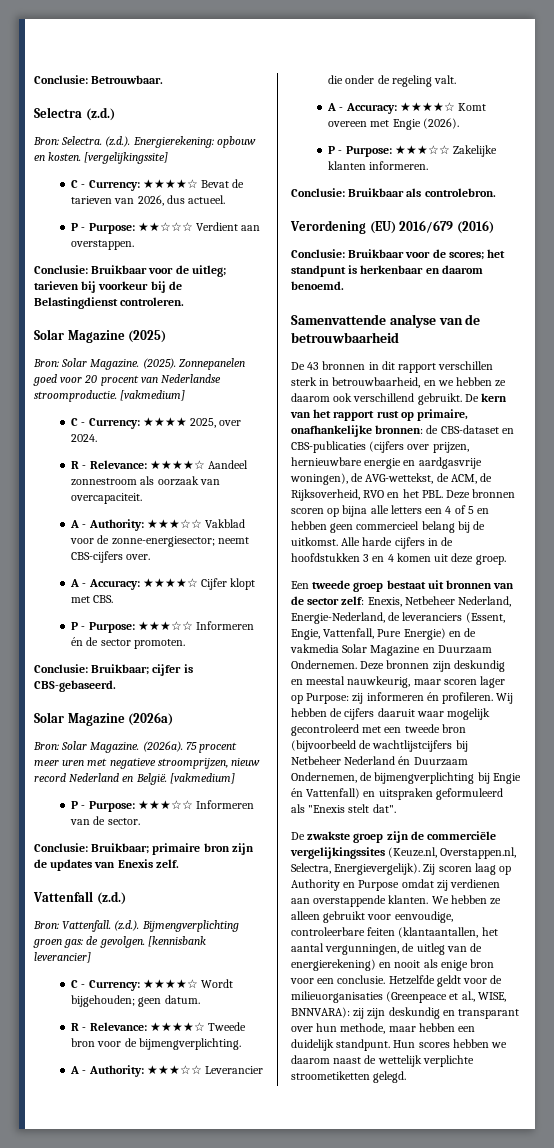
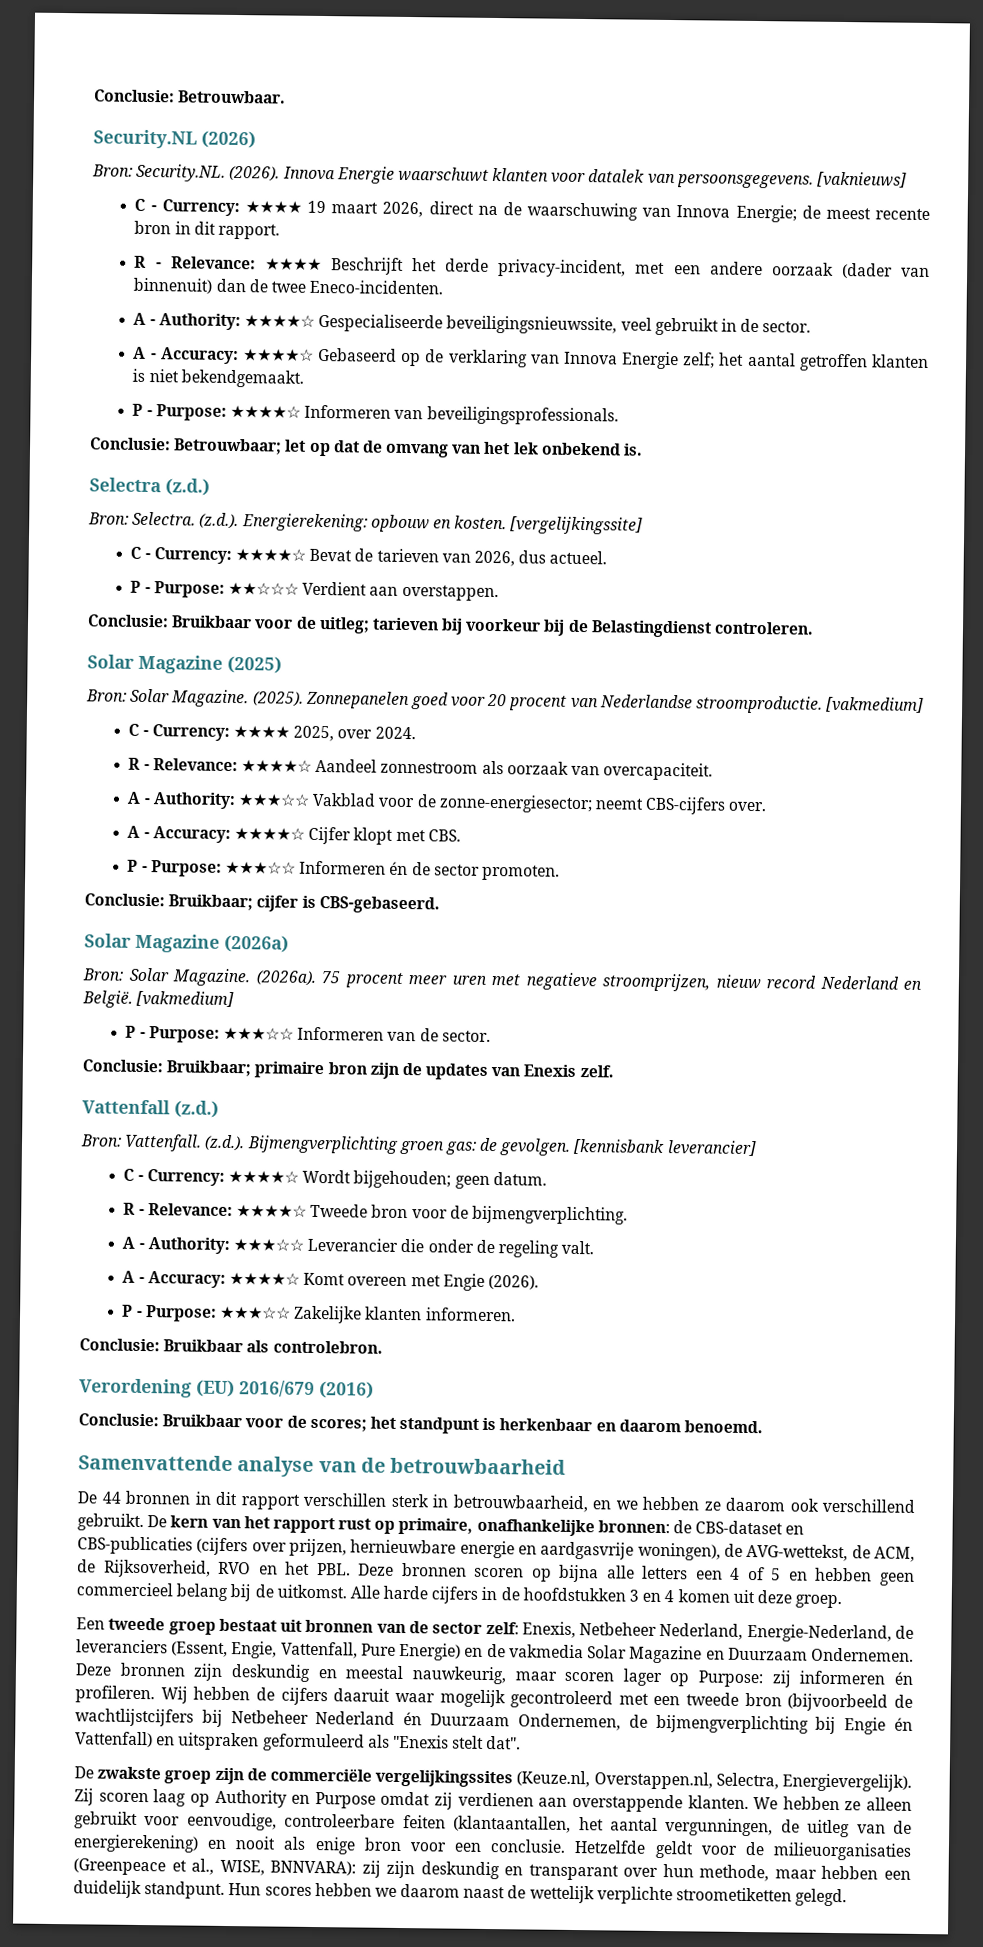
+ Security.NL (2026)
+ Bron: Security.NL. (2026). Innova Energie waarschuwt klanten voor datalek van persoonsgegevens. [vaknieuws]
+ C - Currency: ★★★★ 19 maart 2026, direct na de waarschuwing van Innova Energie; de meest recente bron in dit rapport.
+ R - Relevance: ★★★★ Beschrijft het derde privacy-incident, met een andere oorzaak (dader van binnenuit) dan de twee Eneco-incidenten.
+ A - Authority: ★★★★☆ Gespecialiseerde beveiligingsnieuwssite, veel gebruikt in de sector.
+ A - Accuracy: ★★★★☆ Gebaseerd op de verklaring van Innova Energie zelf; het aantal getroffen klanten is niet bekendgemaakt.
+ P - Purpose: ★★★★☆ Informeren van beveiligingsprofessionals.
+ Conclusie: Betrouwbaar; let op dat de omvang van het lek onbekend is.
- De 43 bronnen in dit rapport verschillen sterk in betrouwbaarheid, en we hebben ze daarom ook verschillend gebruikt.
+ De 44 bronnen in dit rapport verschillen sterk in betrouwbaarheid, en we hebben ze daarom ook verschillend gebruikt.

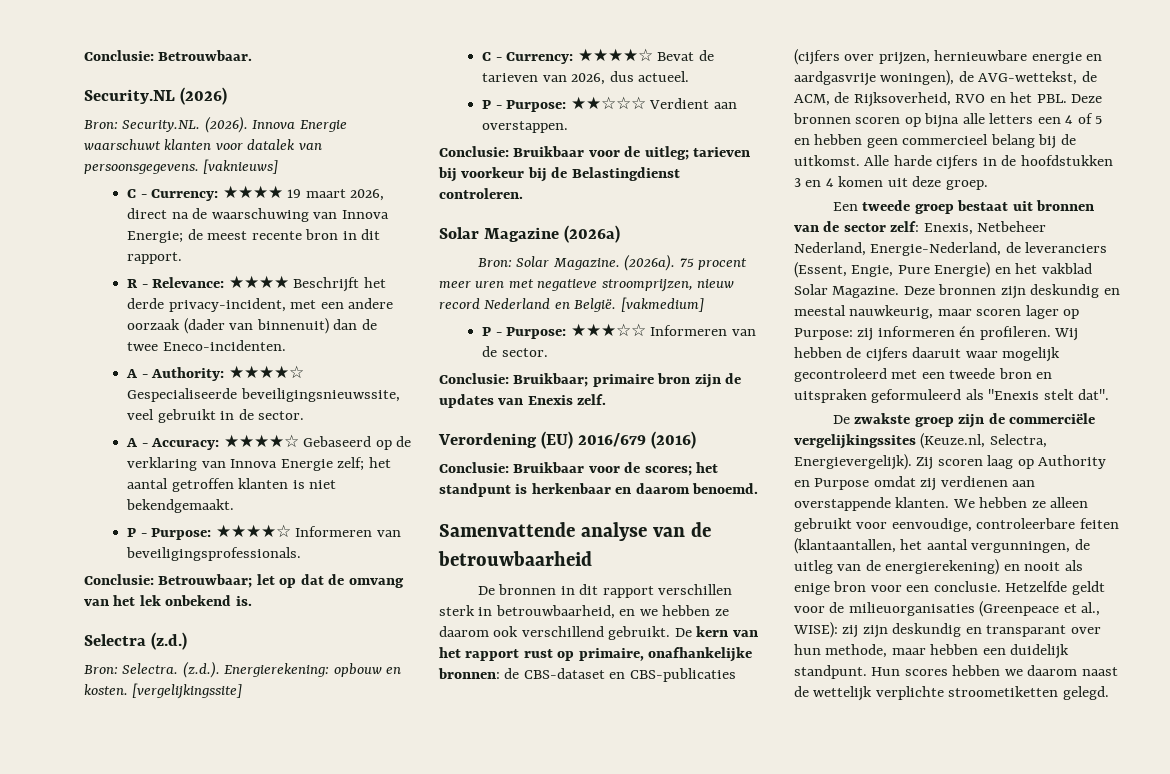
- Solar Magazine (2025)
- Bron: Solar Magazine. (2025). Zonnepanelen goed voor 20 procent van Nederlandse stroomproductie. [vakmedium]
- C - Currency: ★★★★ 2025, over 2024.
- R - Relevance: ★★★★☆ Aandeel zonnestroom als oorzaak van overcapaciteit.
- A - Authority: ★★★☆☆ Vakblad voor de zonne-energiesector; neemt CBS-cijfers over.
- A - Accuracy: ★★★★☆ Cijfer klopt met CBS.
- P - Purpose: ★★★☆☆ Informeren én de sector promoten.
- Conclusie: Bruikbaar; cijfer is CBS-gebaseerd.
- Vattenfall (z.d.)
- Bron: Vattenfall. (z.d.). Bijmengverplichting groen gas: de gevolgen. [kennisbank leverancier]
- C - Currency: ★★★★☆ Wordt bijgehouden; geen datum.
- R - Relevance: ★★★★☆ Tweede bron voor de bijmengverplichting.
- A - Authority: ★★★☆☆ Leverancier die onder de regeling valt.
- A - Accuracy: ★★★★☆ Komt overeen met Engie (2026).
- P - Purpose: ★★★☆☆ Zakelijke klanten informeren.
- Conclusie: Bruikbaar als controlebron.
- De 44 bronnen in dit rapport verschillen sterk in betrouwbaarheid, en we hebben ze daarom ook verschillend gebruikt.
+ De bronnen in dit rapport verschillen sterk in betrouwbaarheid, en we hebben ze daarom ook verschillend gebruikt.
- Een tweede groep bestaat uit bronnen van de sector zelf: Enexis, Netbeheer Nederland, Energie-Nederland, de leveranciers (Essent, Engie, Vattenfall, Pure Energie) en de vakmedia Solar Magazine en Duurzaam Ondernemen.
+ Een tweede groep bestaat uit bronnen van de sector zelf: Enexis, Netbeheer Nederland, Energie-Nederland, de leveranciers (Essent, Engie, Pure Energie) en het vakblad Solar Magazine.
- Wij hebben de cijfers daaruit waar mogelijk gecontroleerd met een tweede bron (bijvoorbeeld de wachtlijstcijfers bij Netbeheer Nederland én Duurzaam Ondernemen, de bijmengverplichting bij Engie én Vattenfall) en uitspraken geformuleerd als "Enexis stelt dat".
+ Wij hebben de cijfers daaruit waar mogelijk gecontroleerd met een tweede bron en uitspraken geformuleerd als "Enexis stelt dat".
- De zwakste groep zijn de commerciële vergelijkingssites (Keuze.nl, Overstappen.nl, Selectra, Energievergelijk).
+ De zwakste groep zijn de commerciële vergelijkingssites (Keuze.nl, Selectra, Energievergelijk).
- Hetzelfde geldt voor de milieuorganisaties (Greenpeace et al., WISE, BNNVARA): zij zijn deskundig en transparant over hun methode, maar hebben een duidelijk standpunt.
+ Hetzelfde geldt voor de milieuorganisaties (Greenpeace et al., WISE): zij zijn deskundig en transparant over hun methode, maar hebben een duidelijk standpunt.

